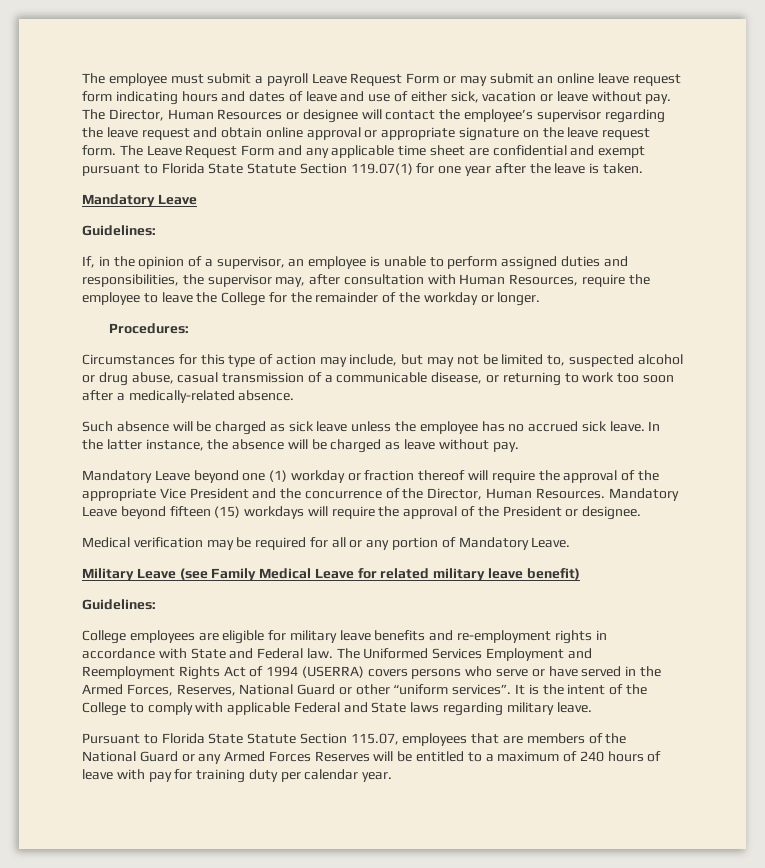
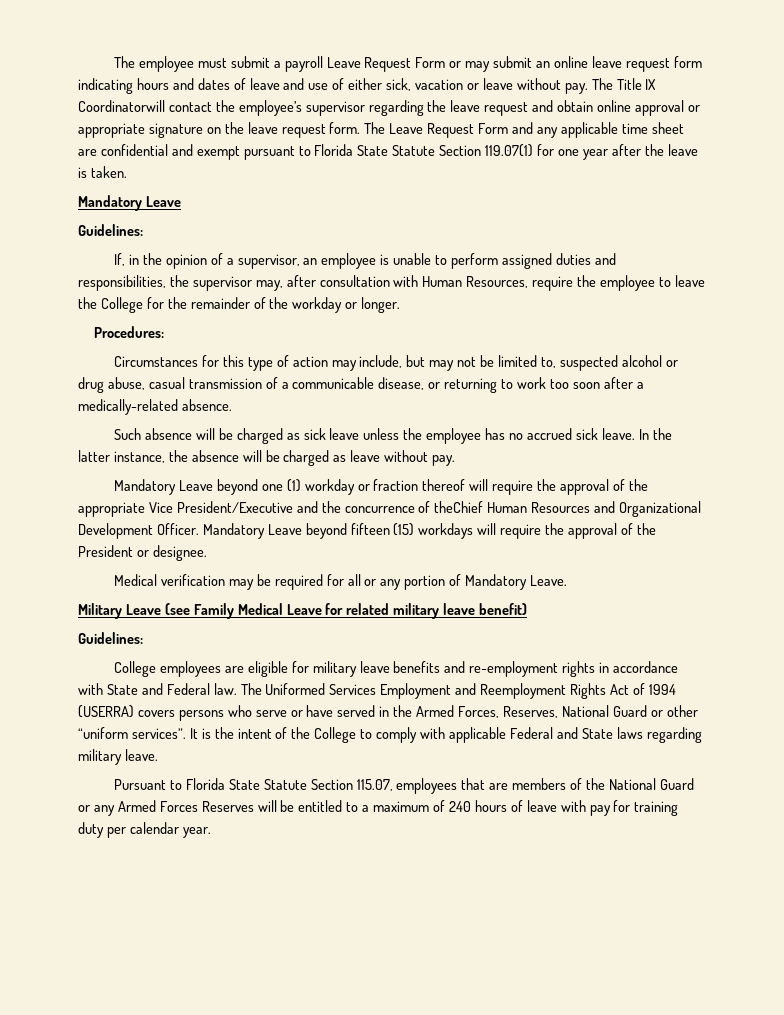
- The Director, Human Resources or designee will contact the employee’s supervisor regarding the leave request and obtain online approval or appropriate signature on the leave request form.
+ The Title IX Coordinatorwill contact the employee’s supervisor regarding the leave request and obtain online approval or appropriate signature on the leave request form.
- Mandatory Leave beyond one (1) workday or fraction thereof will require the approval of the appropriate Vice President and the concurrence of the Director, Human Resources.
+ Mandatory Leave beyond one (1) workday or fraction thereof will require the approval of the appropriate Vice President/Executive and the concurrence of theChief Human Resources and Organizational Development Officer.

